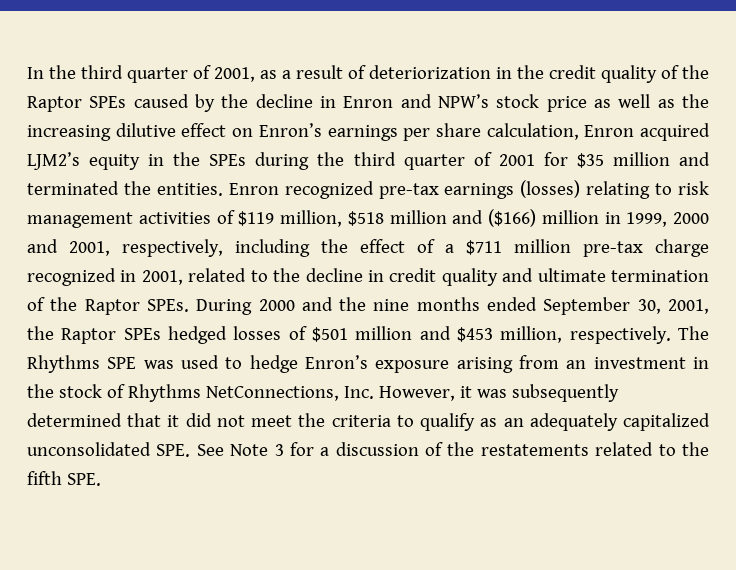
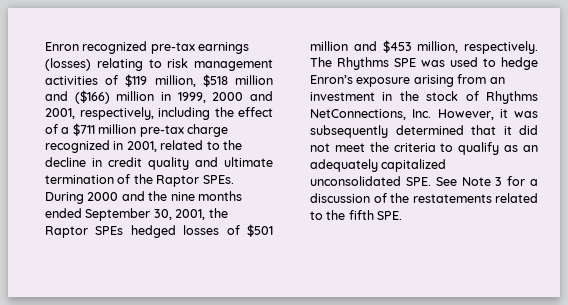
- In the third quarter of 2001, as a result of deteriorization in the credit quality of the Raptor SPEs caused by the decline in Enron and NPW’s stock price as well as the increasing dilutive effect on Enron’s earnings per share calculation, Enron acquired LJM2’s equity in the SPEs during the third quarter of 2001 for $35 million and terminated the entities.

